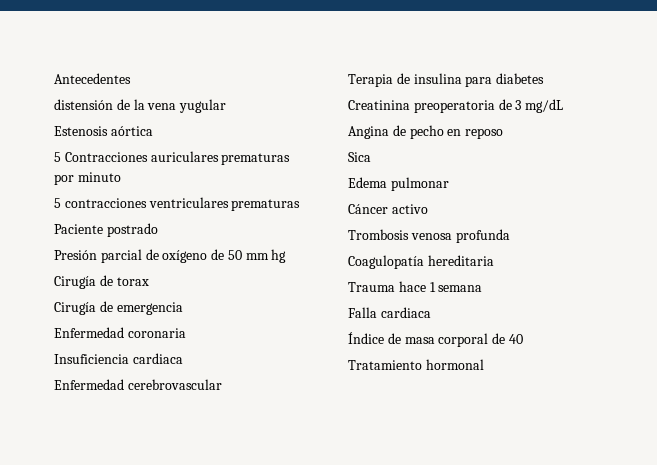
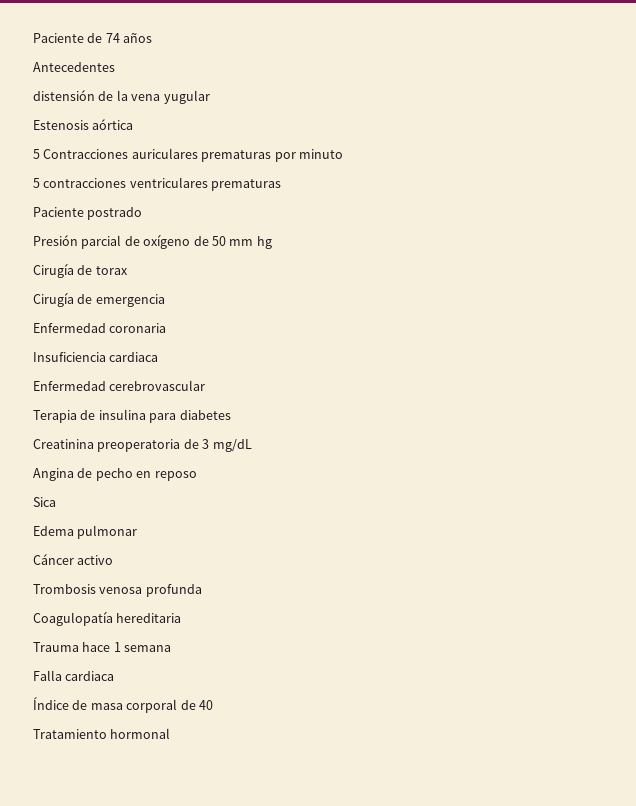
+ Paciente de 74 años

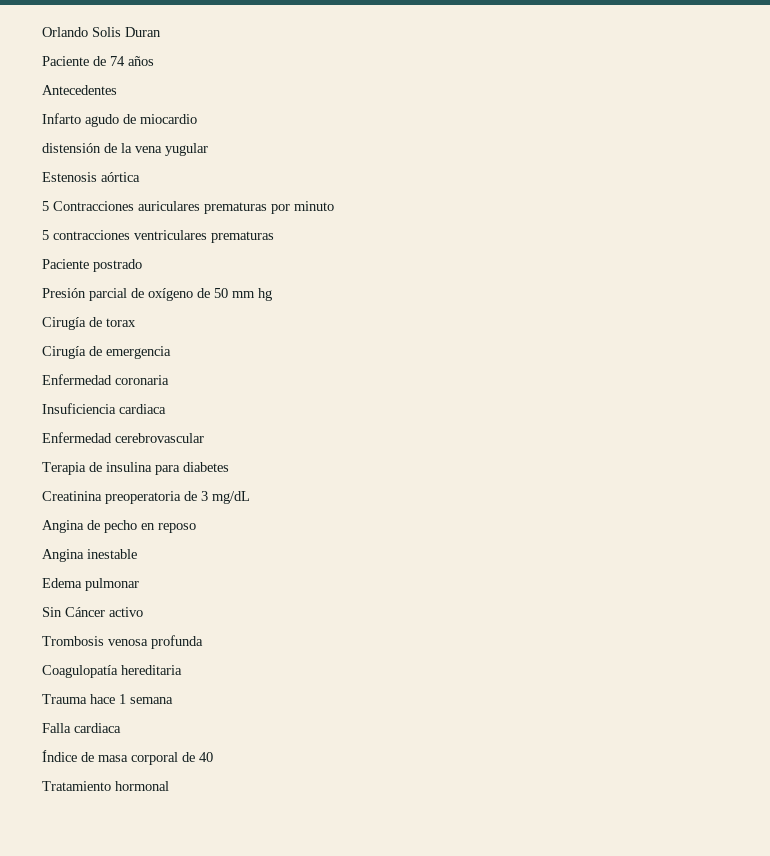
+ Orlando Solis Duran
+ Infarto agudo de miocardio
- Sica
+ Angina inestable
- Cáncer activo
+ Sin Cáncer activo

